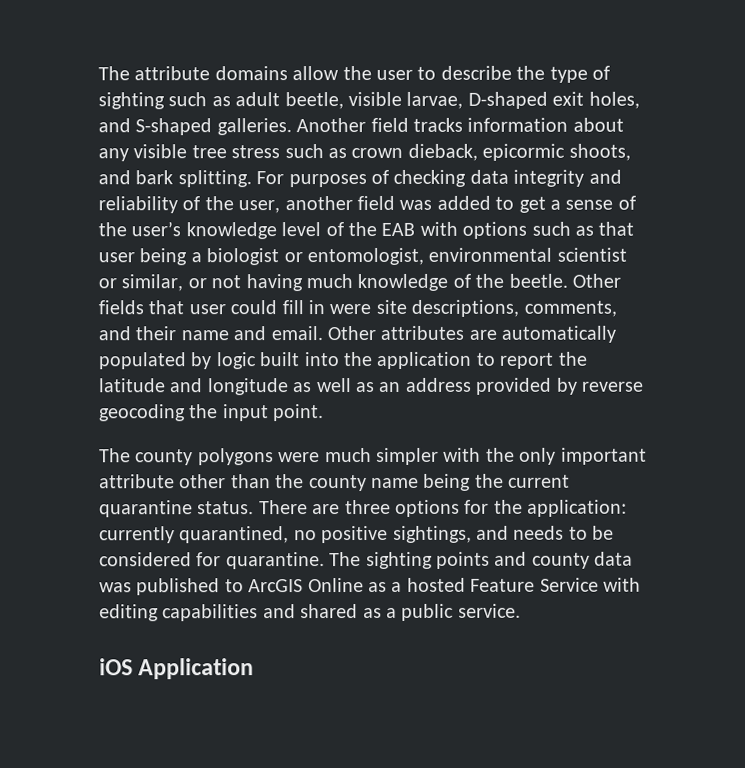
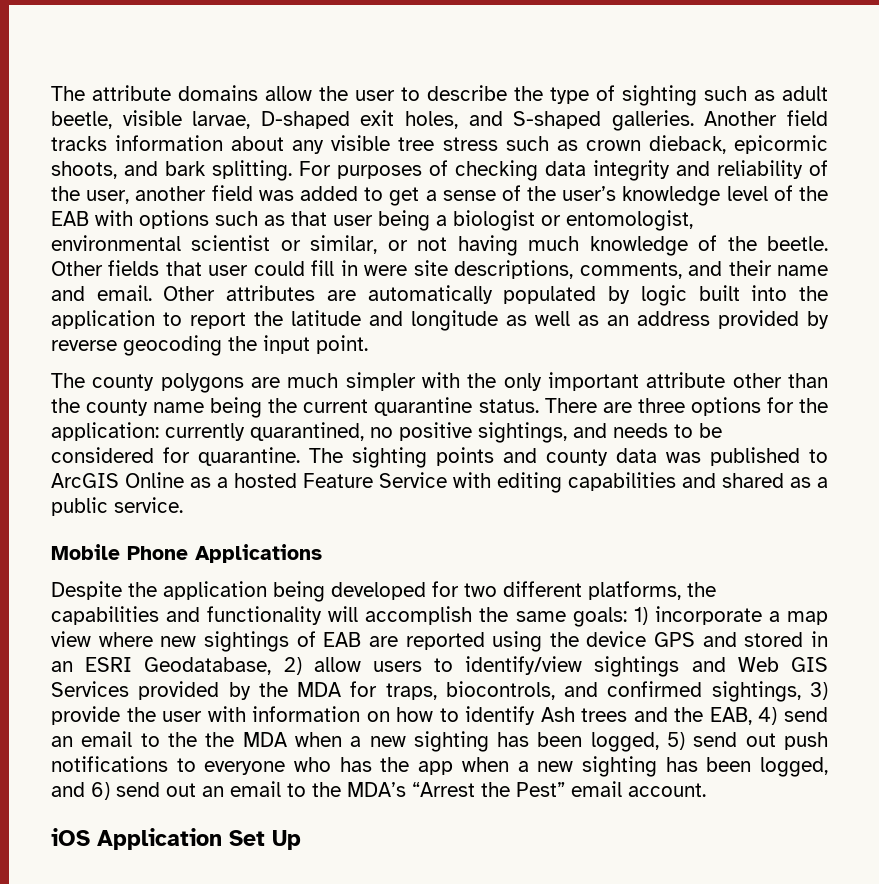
- The county polygons were much simpler with the only important attribute other than the county name being the current quarantine status.
+ The county polygons are much simpler with the only important attribute other than the county name being the current quarantine status.
+ Mobile Phone Applications
+ Despite the application being developed for two different platforms, the capabilities and functionality will accomplish the same goals: 1) incorporate a map view where new sightings of EAB are reported using the device GPS and stored in an ESRI Geodatabase, 2) allow users to identify/view sightings and Web GIS Services provided by the MDA for traps, biocontrols, and confirmed sightings, 3) provide the user with information on how to identify Ash trees and the EAB, 4) send an email to the the MDA when a new sighting has been logged, 5) send out push notifications to everyone who has the app when a new sighting has been logged, and 6) send out an email to the MDA’s “Arrest the Pest” email account.
- iOS Application
+ iOS Application Set Up

